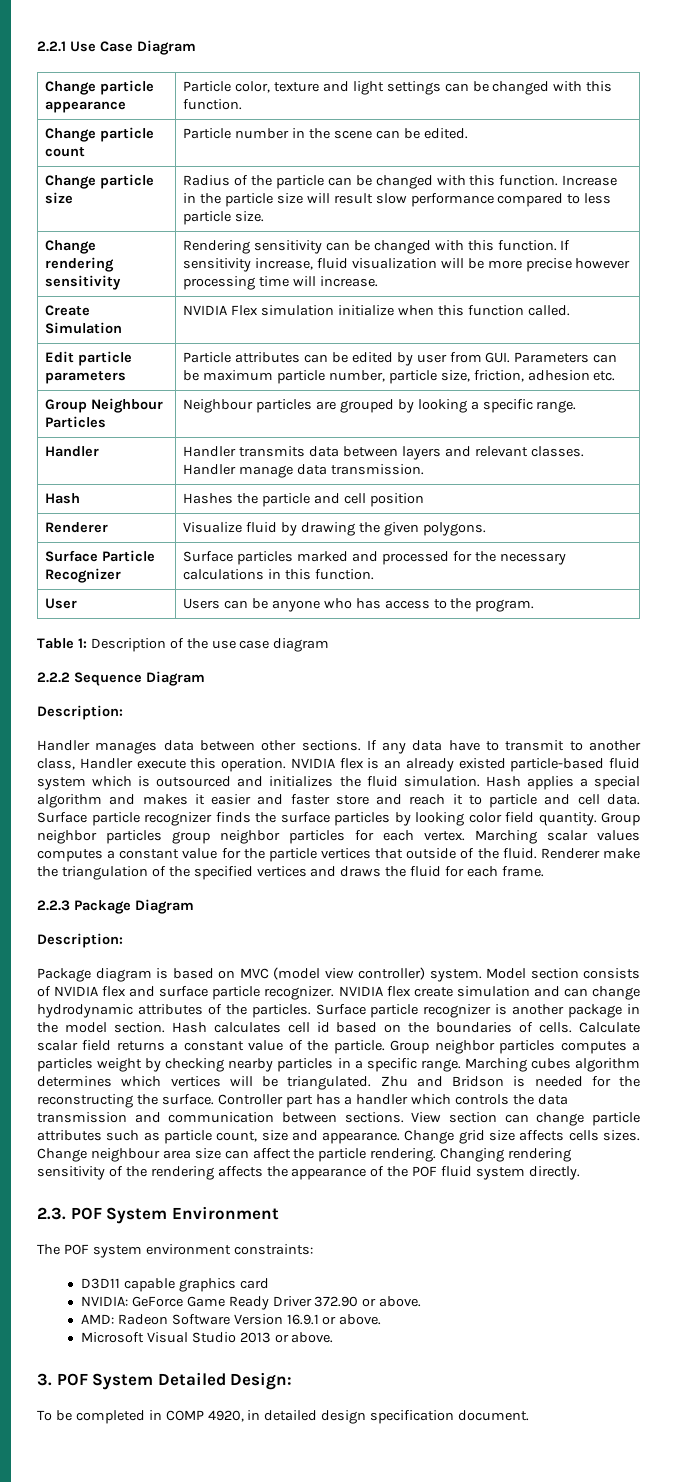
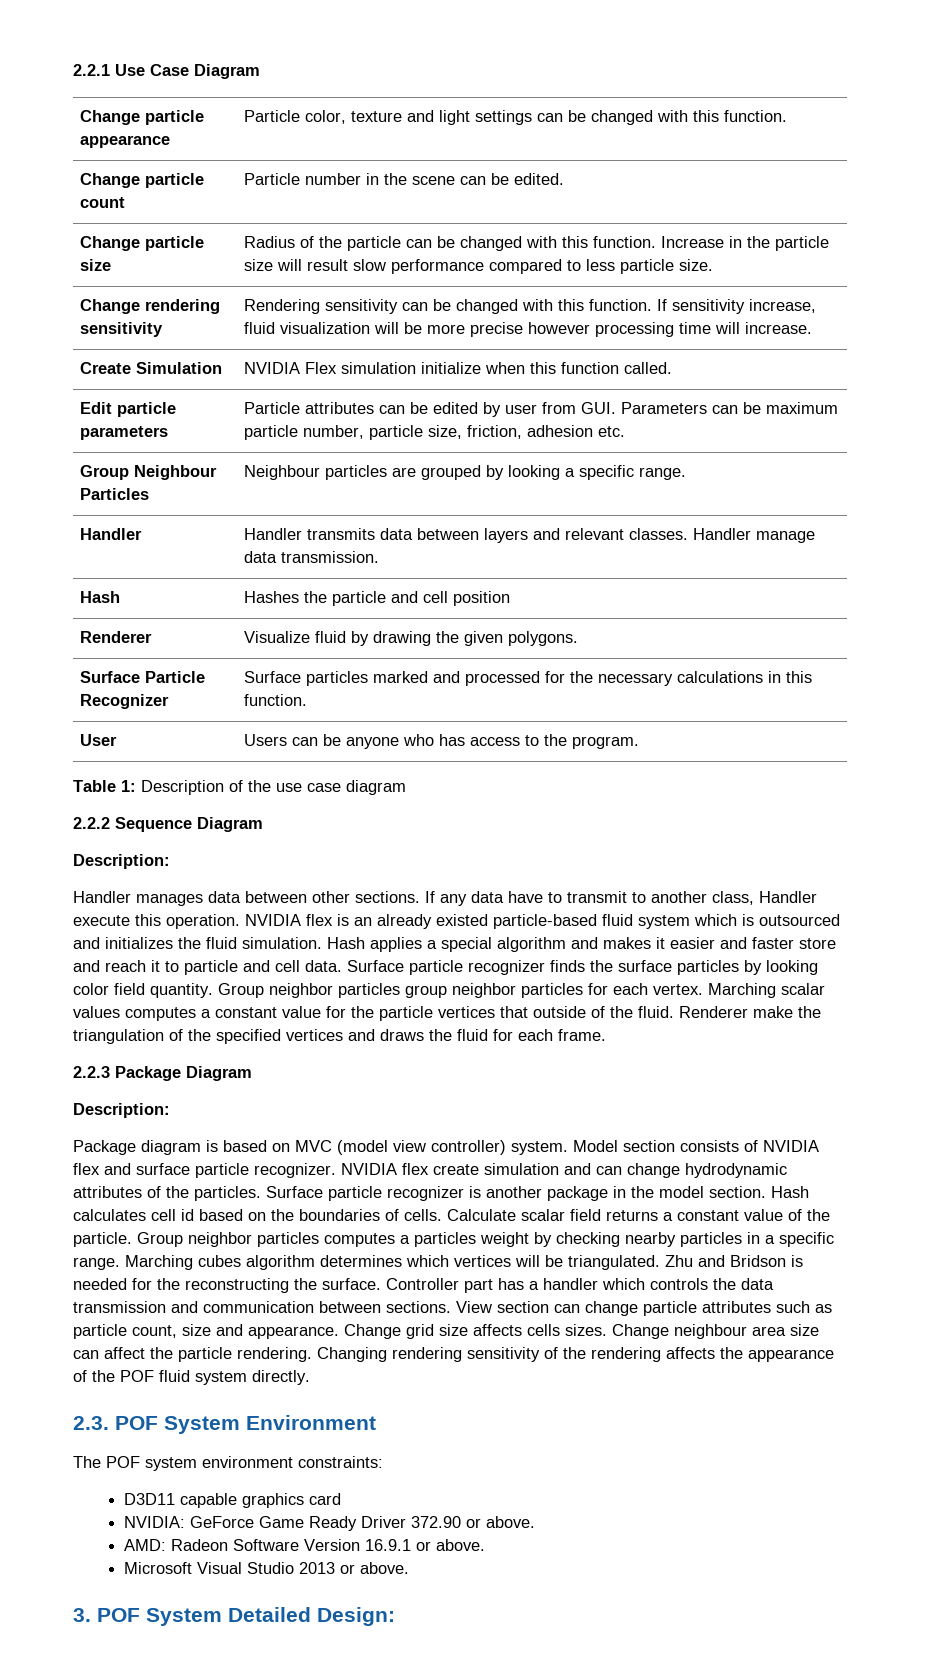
- To be completed in COMP 4920, in detailed design specification document.

